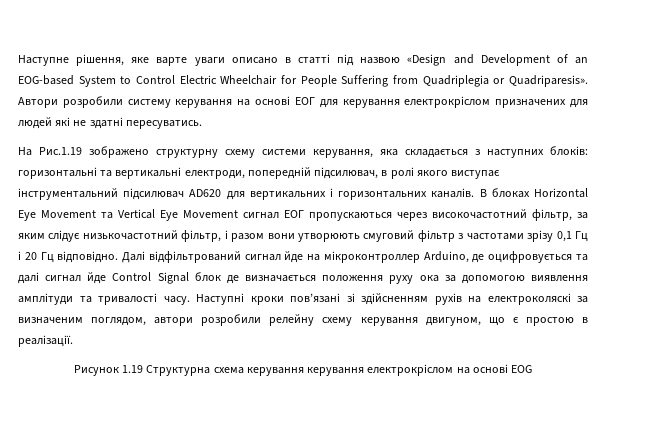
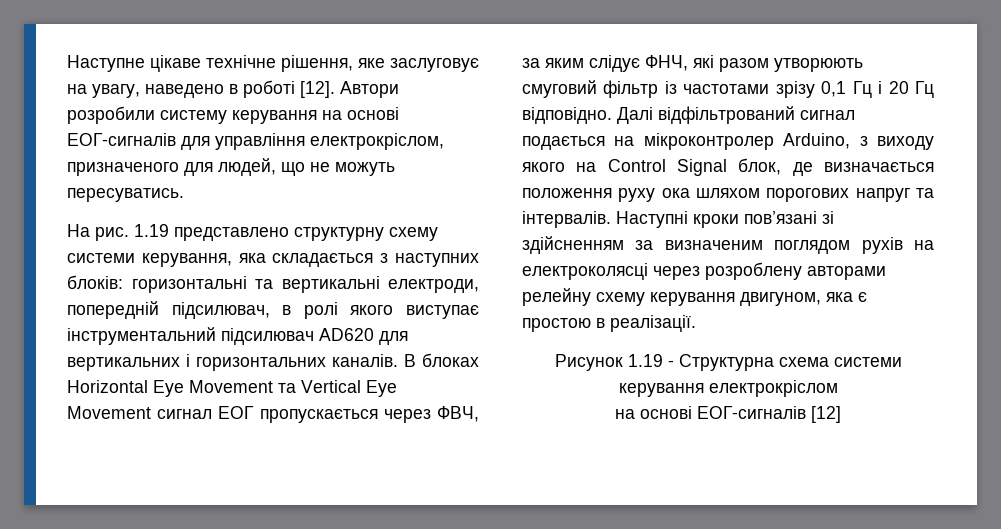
- Наступне рішення, яке варте уваги описано в статті під назвою «Design and Development of an EOG-based System to Control Electric Wheelchair for People Suffering from Quadriplegia or Quadriparesis».
+ Наступне цікаве технічне рішення, яке заслуговує на увагу, наведено в роботі [12].
- Автори розробили систему керування на основі ЕОГ для керування електрокріслом призначених для людей які не здатні пересуватись.
+ Автори розробили систему керування на основі ЕОГ-сигналів для управління електрокріслом, призначеного для людей, що не можуть пересуватись.
- На Рис.1.19 зображено структурну схему системи керування, яка складається з наступних блоків: горизонтальні та вертикальні електроди, попередній підсилювач, в ролі якого виступає інструментальний підсилювач AD620 для вертикальних і горизонтальних каналів.
+ На рис. 1.19 представлено структурну схему системи керування, яка складається з наступних блоків: горизонтальні та вертикальні електроди, попередній підсилювач, в ролі якого виступає інструментальний підсилювач AD620 для вертикальних і горизонтальних каналів.
- В блоках Horizontal Eye Movement та Vertical Eye Movement сигнал ЕОГ пропускаються через високочастотний фільтр, за яким слідує низькочастотний фільтр, і разом вони утворюють смуговий фільтр з частотами зрізу 0,1 Гц і 20 Гц відповідно.
+ В блоках Horizontal Eye Movement та Vertical Eye Movement сигнал ЕОГ пропускається через ФВЧ, за яким слідує ФНЧ, які разом утворюють смуговий фільтр із частотами зрізу 0,1 Гц і 20 Гц відповідно.
- Далі відфільтрований сигнал йде на мікроконтроллер Arduino, де оцифровується та далі сигнал йде Control Signal блок де визначається положення руху ока за допомогою виявлення амплітуди та тривалості часу.
+ Далі відфільтрований сигнал подається на мікроконтролер Arduino, з виходу якого на Control Signal блок, де визначається положення руху ока шляхом порогових напруг та інтервалів.
- Наступні кроки пов’язані зі здійсненням рухів на електроколяскі за визначеним поглядом, автори розробили релейну схему керування двигуном, що є простою в реалізації.
+ Наступні кроки пов’язані зі здійсненням за визначеним поглядом рухів на електроколясці через розроблену авторами релейну схему керування двигуном, яка є простою в реалізації.
- Рисунок 1.19 Структурна схема керування керування електрокріслом на основі EOG
+ Рисунок 1.19 - Структурна схема системи керування електрокріслом
+ на основі ЕОГ-сигналів [12]

